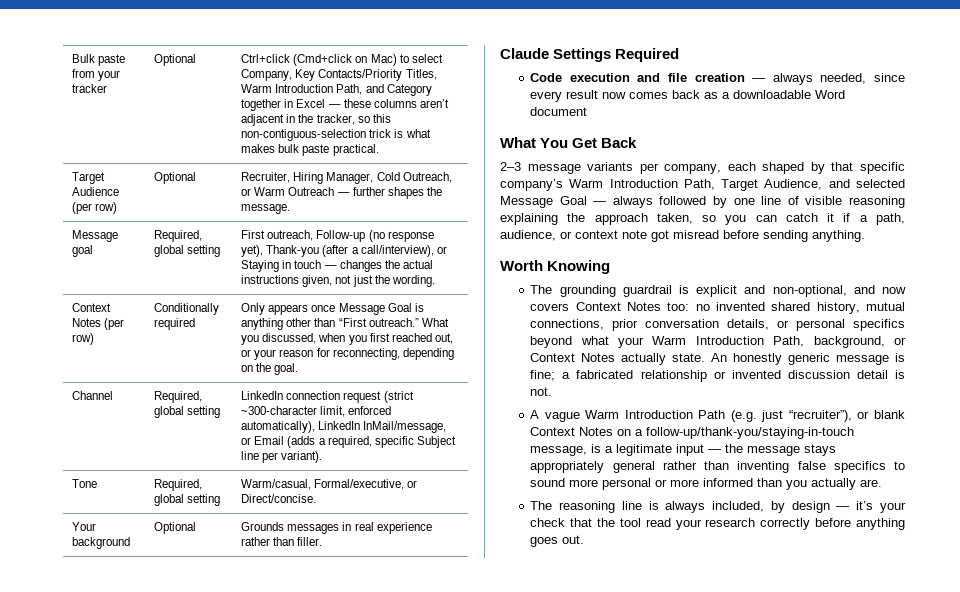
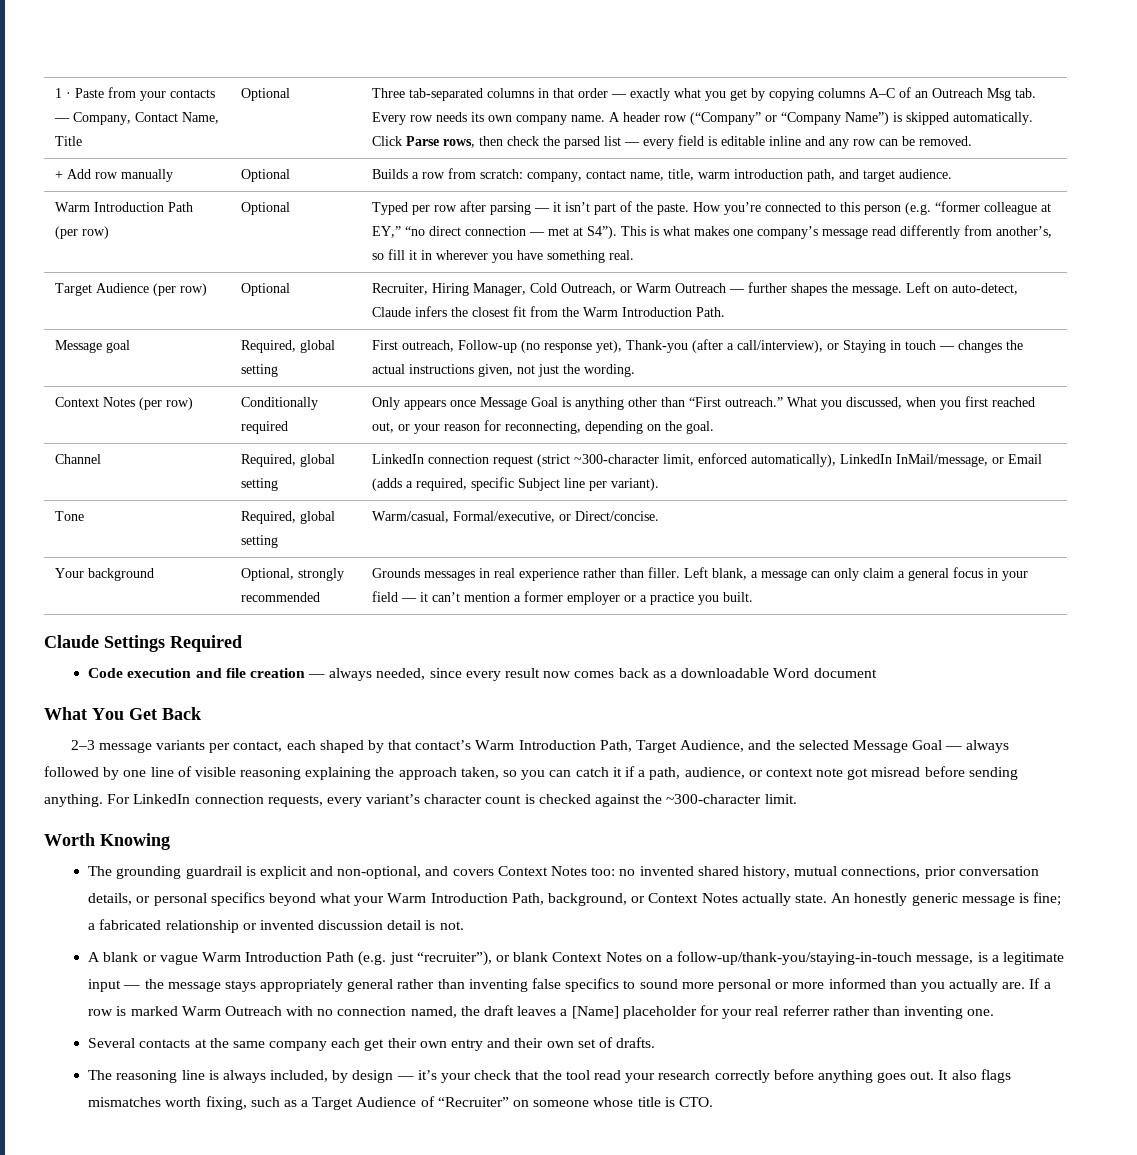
- Bulk paste from your tracker | Optional | Ctrl+click (Cmd+click on Mac) to select Company, Key Contacts/Priority Titles, Warm Introduction Path, and Category together in Excel — these columns aren’t adjacent in the tracker, so this non-contiguous-selection trick is what makes bulk paste practical.
+ 1 · Paste from your contacts — Company, Contact Name, Title | Optional | Three tab-separated columns in that order — exactly what you get by copying columns A–C of an Outreach Msg tab. Every row needs its own company name. A header row (“Company” or “Company Name”) is skipped automatically. Click Parse rows, then check the parsed list — every field is editable inline and any row can be removed.
+ + Add row manually | Optional | Builds a row from scratch: company, contact name, title, warm introduction path, and target audience.
+ Warm Introduction Path (per row) | Optional | Typed per row after parsing — it isn’t part of the paste. How you’re connected to this person (e.g. “former colleague at EY,” “no direct connection — met at S4”). This is what makes one company’s message read differently from another’s, so fill it in wherever you have something real.
- Target Audience (per row) | Optional | Recruiter, Hiring Manager, Cold Outreach, or Warm Outreach — further shapes the message.
+ Target Audience (per row) | Optional | Recruiter, Hiring Manager, Cold Outreach, or Warm Outreach — further shapes the message. Left on auto-detect, Claude infers the closest fit from the Warm Introduction Path.
- Your background | Optional | Grounds messages in real experience rather than filler.
+ Your background | Optional, strongly recommended | Grounds messages in real experience rather than filler. Left blank, a message can only claim a general focus in your field — it can’t mention a former employer or a practice you built.
- 2–3 message variants per company, each shaped by that specific company’s Warm Introduction Path, Target Audience, and selected Message Goal — always followed by one line of visible reasoning explaining the approach taken, so you can catch it if a path, audience, or context note got misread before sending anything.
+ 2–3 message variants per contact, each shaped by that contact’s Warm Introduction Path, Target Audience, and the selected Message Goal — always followed by one line of visible reasoning explaining the approach taken, so you can catch it if a path, audience, or context note got misread before sending anything. For LinkedIn connection requests, every variant’s character count is checked against the ~300-character limit.
- The grounding guardrail is explicit and non-optional, and now covers Context Notes too: no invented shared history, mutual connections, prior conversation details, or personal specifics beyond what your Warm Introduction Path, background, or Context Notes actually state.
+ The grounding guardrail is explicit and non-optional, and covers Context Notes too: no invented shared history, mutual connections, prior conversation details, or personal specifics beyond what your Warm Introduction Path, background, or Context Notes actually state.
- A vague Warm Introduction Path (e.g. just “recruiter”), or blank Context Notes on a follow-up/thank-you/staying-in-touch message, is a legitimate input — the message stays appropriately general rather than inventing false specifics to sound more personal or more informed than you actually are.
+ A blank or vague Warm Introduction Path (e.g. just “recruiter”), or blank Context Notes on a follow-up/thank-you/staying-in-touch message, is a legitimate input — the message stays appropriately general rather than inventing false specifics to sound more personal or more informed than you actually are. If a row is marked Warm Outreach with no connection named, the draft leaves a [Name] placeholder for your real referrer rather than inventing one.
+ Several contacts at the same company each get their own entry and their own set of drafts.
+ It also flags mismatches worth fixing, such as a Target Audience of “Recruiter” on someone whose title is CTO.

